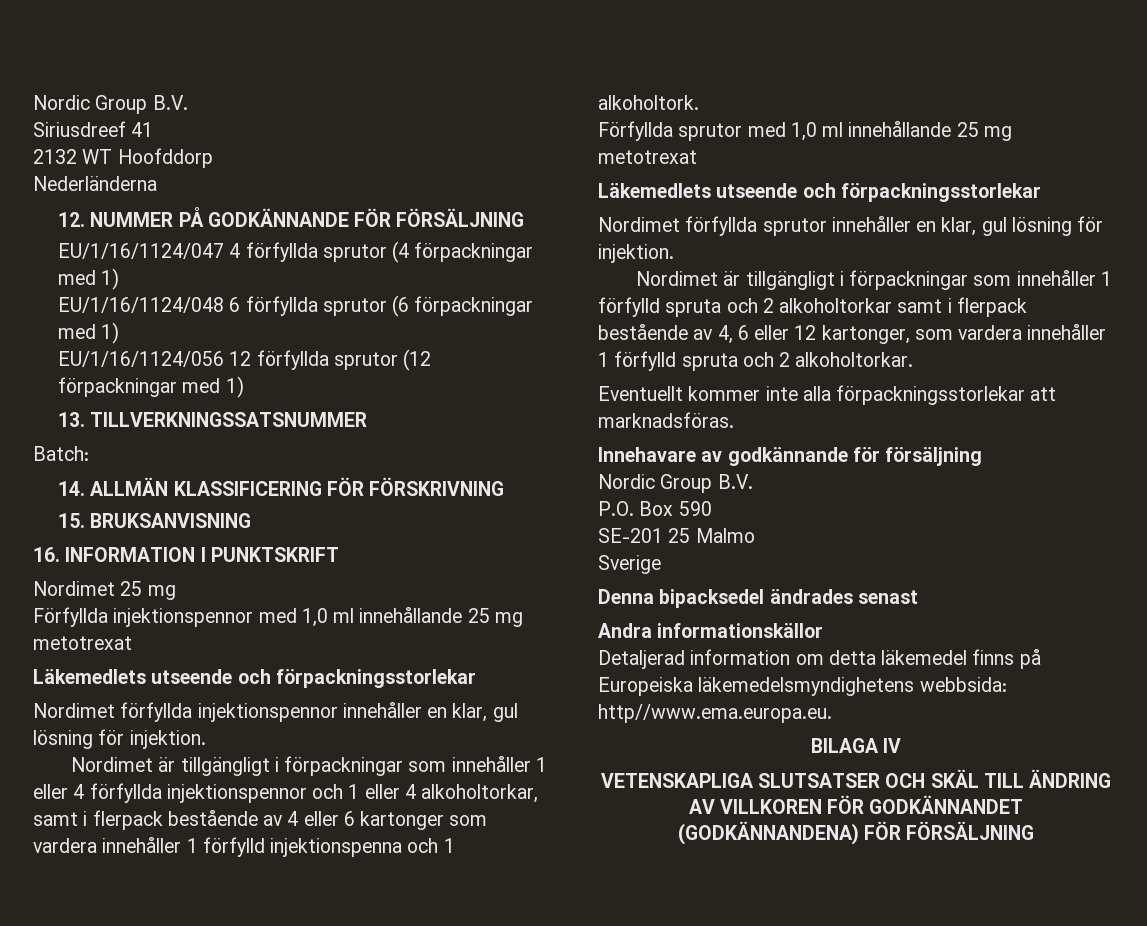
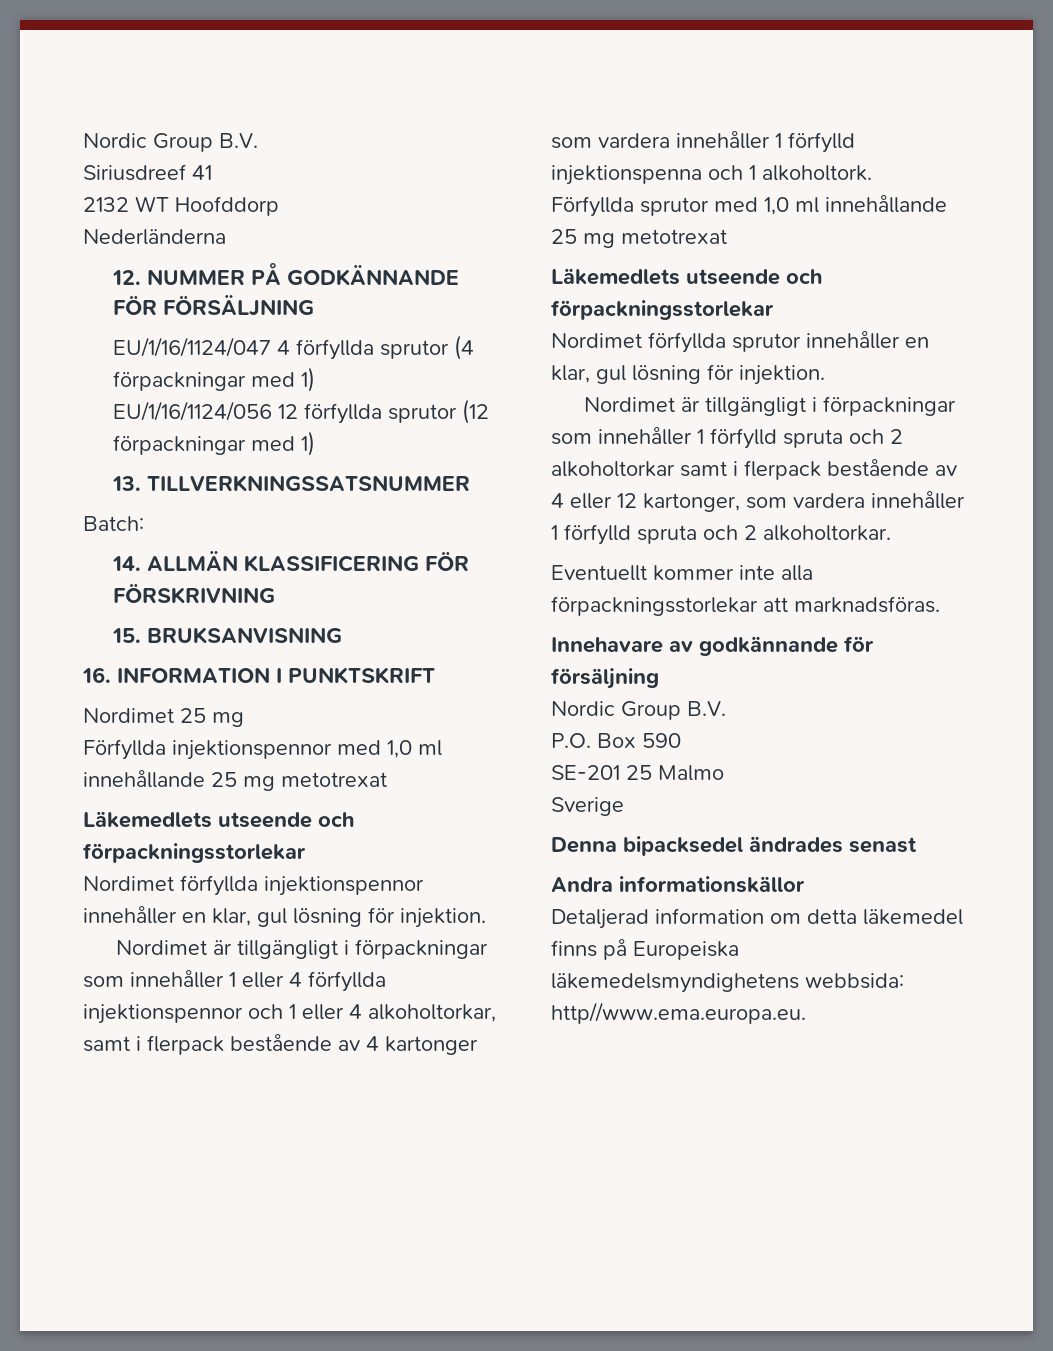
- EU/1/16/1124/048 6 förfyllda sprutor (6 förpackningar med 1)
- Nordimet är tillgängligt i förpackningar som innehåller 1 eller 4 förfyllda injektionspennor och 1 eller 4 alkoholtorkar, samt i flerpack bestående av 4 eller 6 kartonger som vardera innehåller 1 förfylld injektionspenna och 1 alkoholtork.
+ Nordimet är tillgängligt i förpackningar som innehåller 1 eller 4 förfyllda injektionspennor och 1 eller 4 alkoholtorkar, samt i flerpack bestående av 4 kartonger som vardera innehåller 1 förfylld injektionspenna och 1 alkoholtork.
- Nordimet är tillgängligt i förpackningar som innehåller 1 förfylld spruta och 2 alkoholtorkar samt i flerpack bestående av 4, 6 eller 12 kartonger, som vardera innehåller 1 förfylld spruta och 2 alkoholtorkar.
+ Nordimet är tillgängligt i förpackningar som innehåller 1 förfylld spruta och 2 alkoholtorkar samt i flerpack bestående av 4 eller 12 kartonger, som vardera innehåller 1 förfylld spruta och 2 alkoholtorkar.
- BILAGA IV
- VETENSKAPLIGA SLUTSATSER OCH SKÄL TILL ÄNDRING AV VILLKOREN FÖR GODKÄNNANDET (GODKÄNNANDENA) FÖR FÖRSÄLJNING

